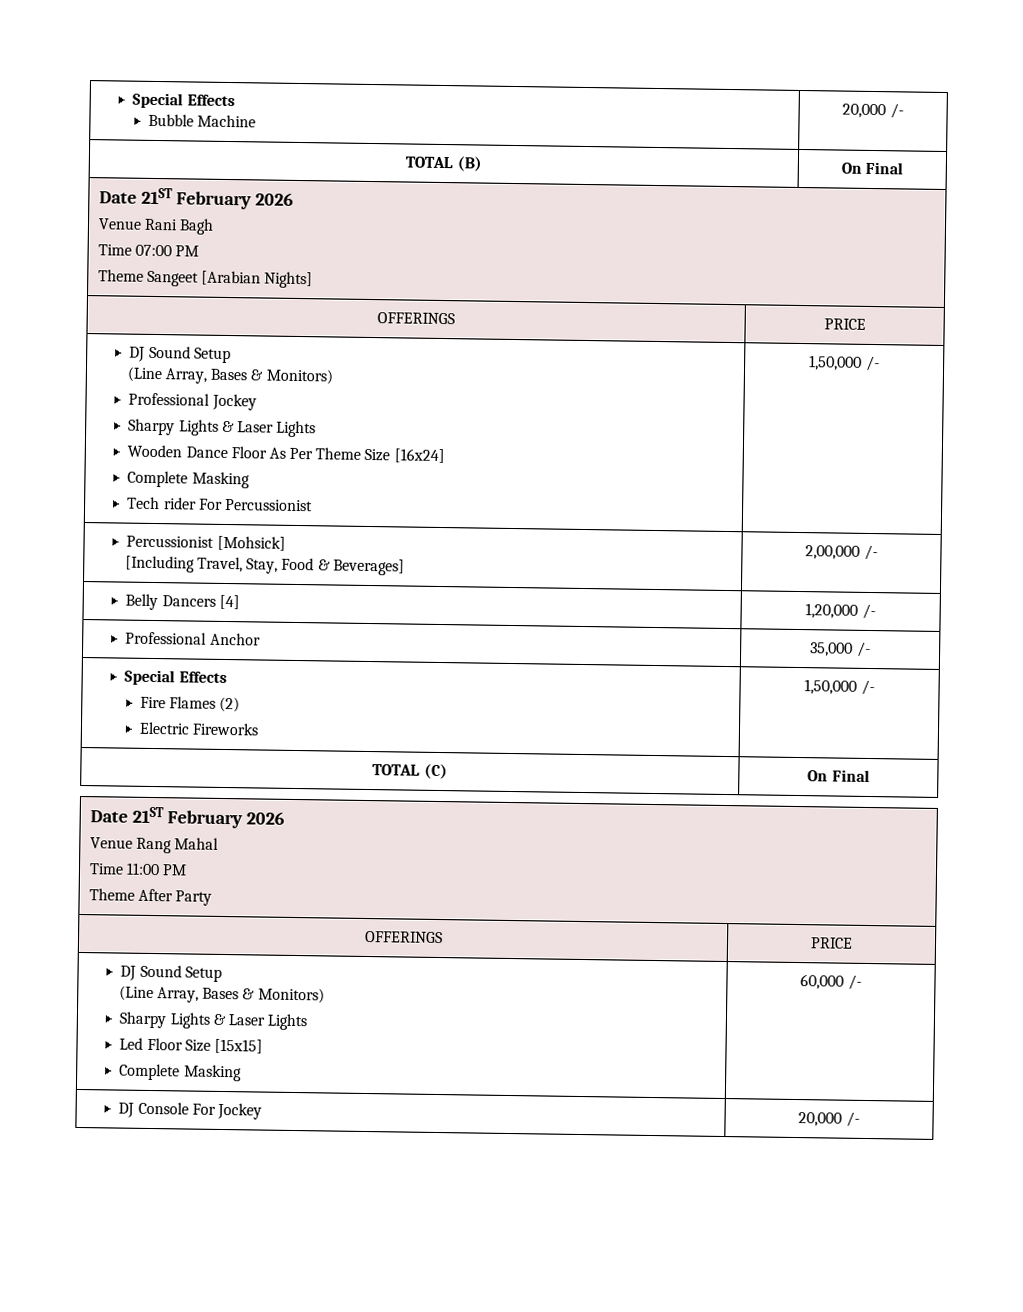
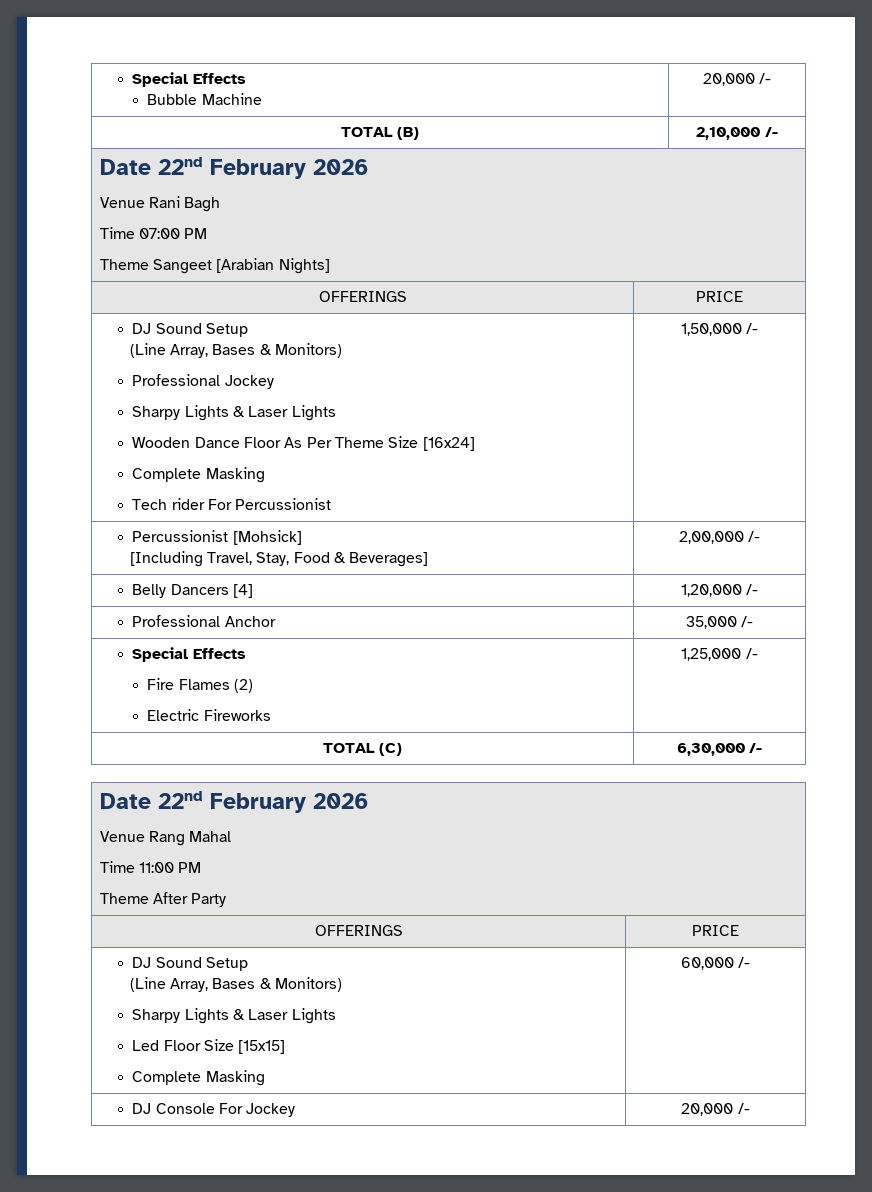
- TOTAL (B) | On Final
- Date 21ST February 2026
+ TOTAL (B) | 2,10,000 /-
+ Date 22nd February 2026
  Professional Anchor | 35,000 /-
  Special Effects
  Fire Flames (2)
- Electric Fireworks | 1,50,000 /-
+ Electric Fireworks | 1,25,000 /-
- TOTAL (C) | On Final
- Date 21ST February 2026
+ TOTAL (C) | 6,30,000 /-
+ Date 22nd February 2026

